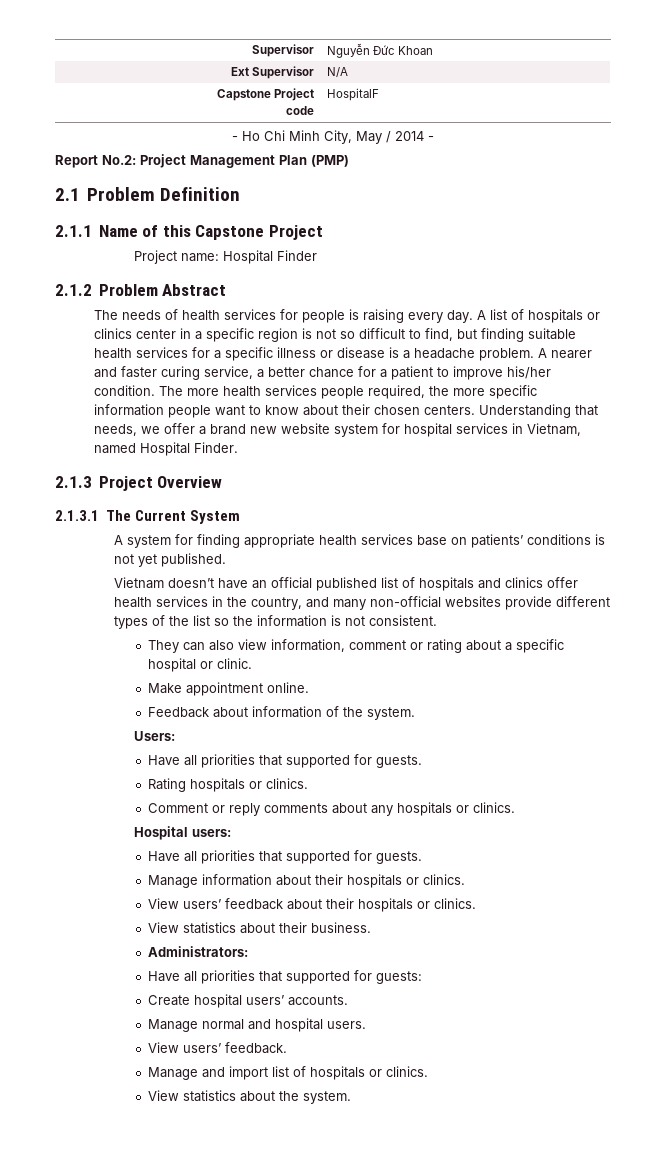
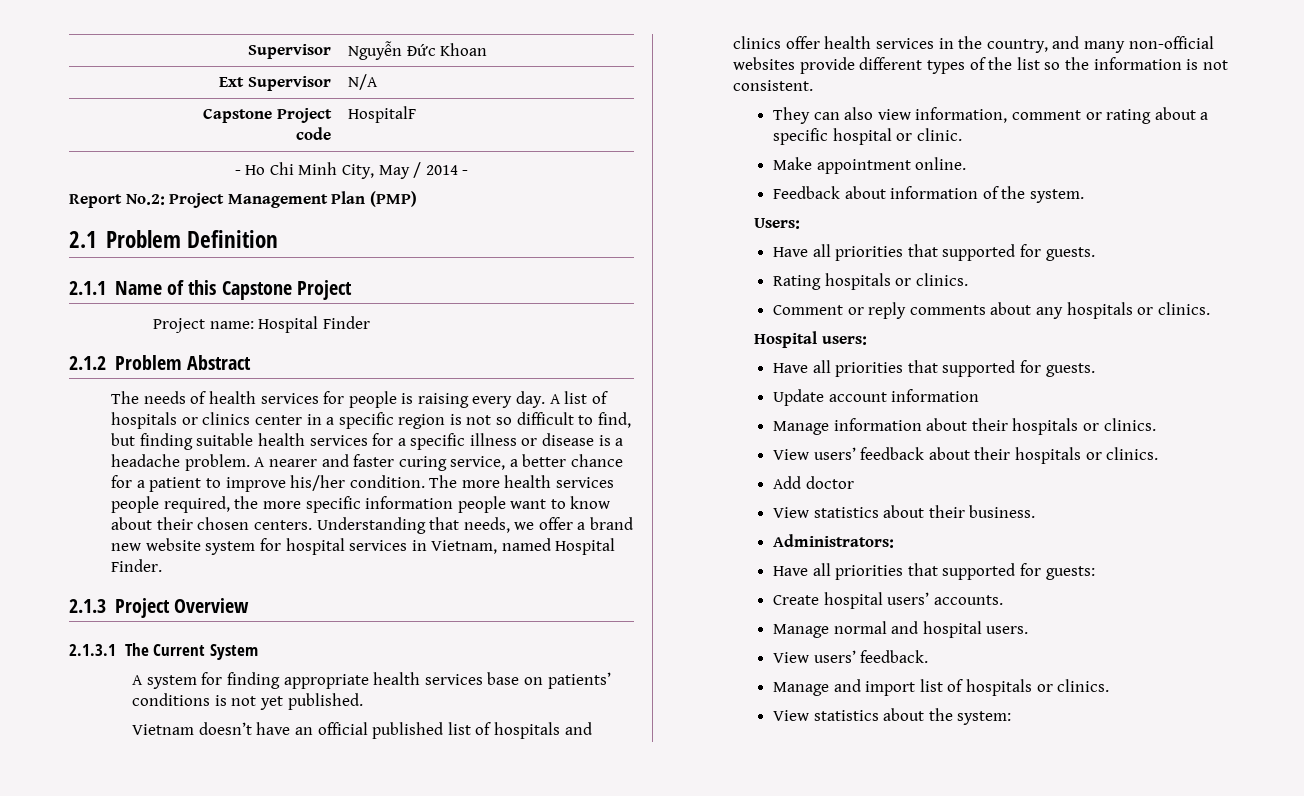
+ Update account information
+ Add doctor
- View statistics about the system.
+ View statistics about the system:

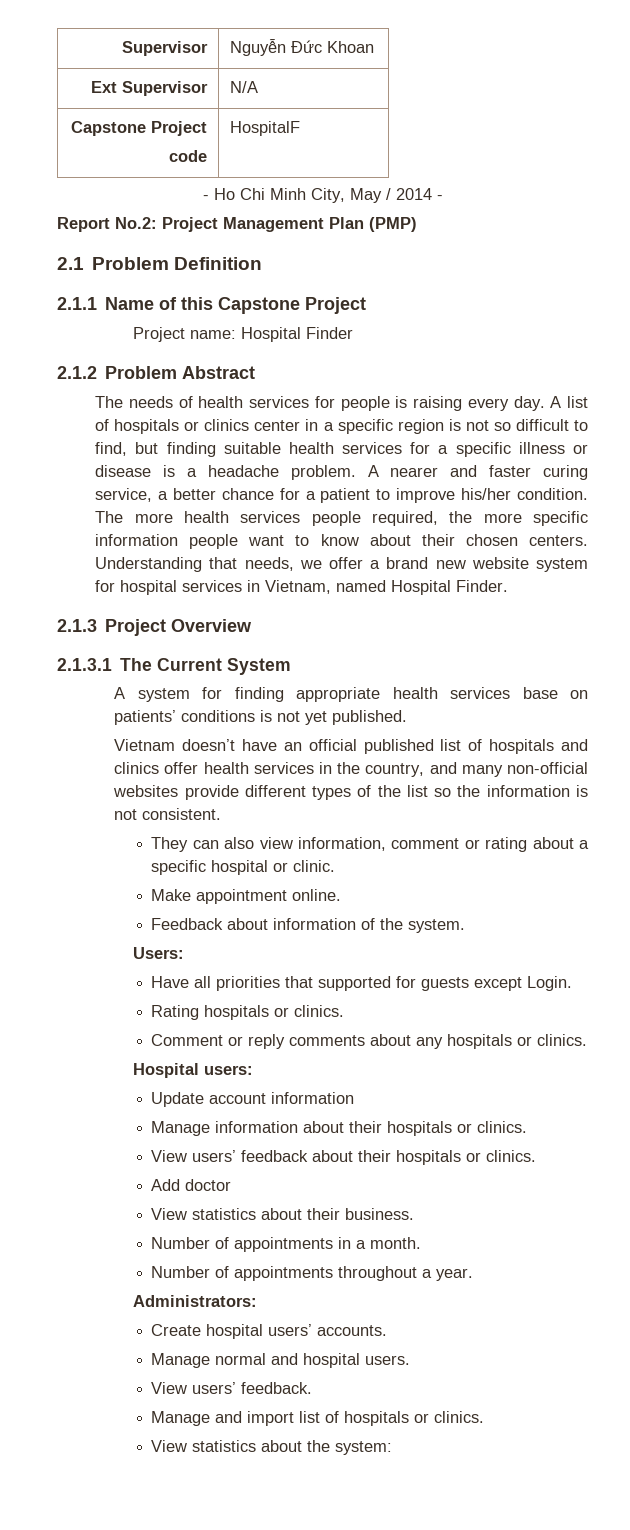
  Users:
- Have all priorities that supported for guests.
+ Have all priorities that supported for guests except Login.
  Hospital users:
- Have all priorities that supported for guests.
+ Number of appointments in a month.
+ Number of appointments throughout a year.
  Administrators:
- Have all priorities that supported for guests:

